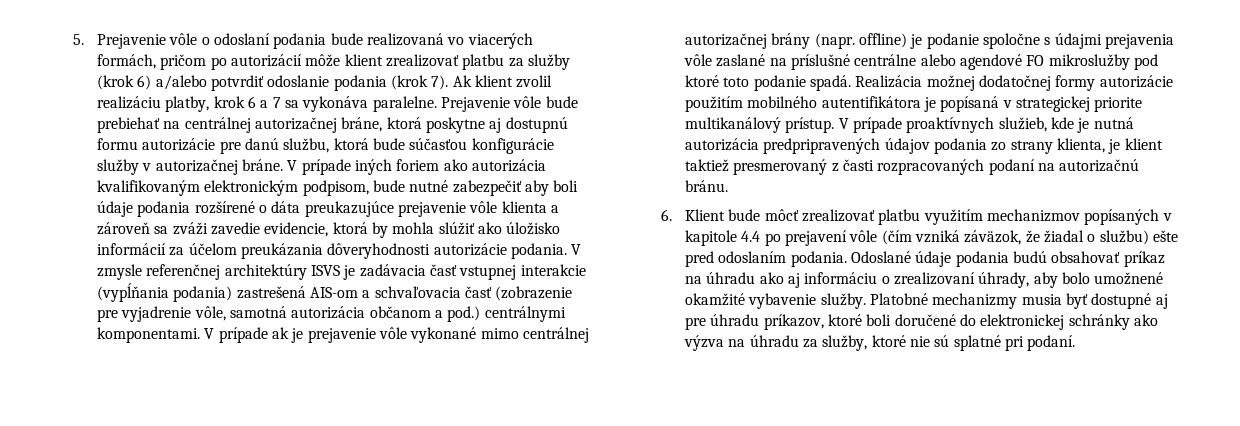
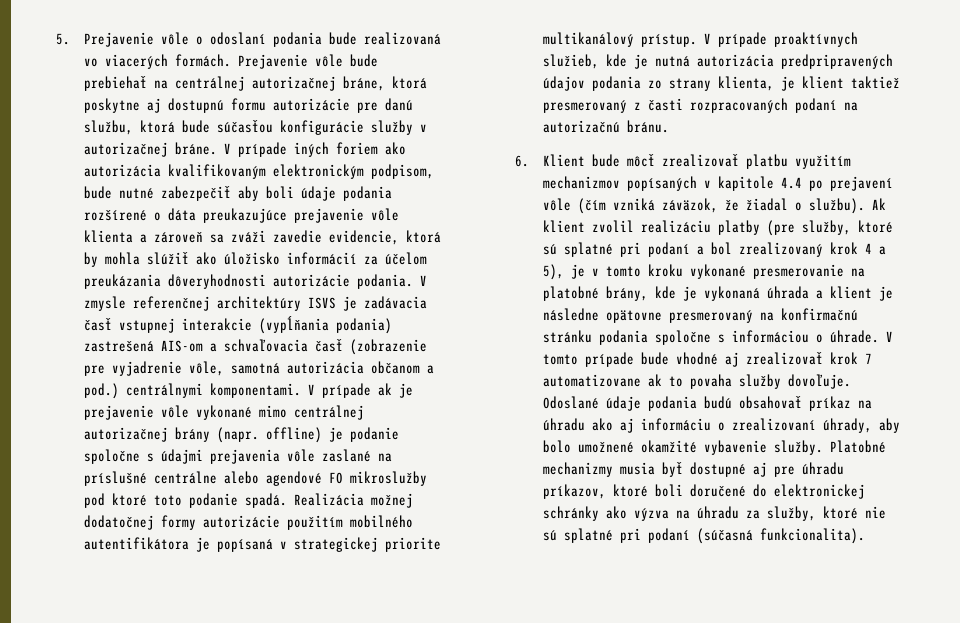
- 5. Prejavenie vôle o odoslaní podania bude realizovaná vo viacerých formách, pričom po autorizácií môže klient zrealizovať platbu za služby (krok 6) a/alebo potvrdiť odoslanie podania (krok 7). Ak klient zvolil realizáciu platby, krok 6 a 7 sa vykonáva paralelne.
+ 5. Prejavenie vôle o odoslaní podania bude realizovaná vo viacerých formách.
- 6. Klient bude môcť zrealizovať platbu využitím mechanizmov popísaných v kapitole 4.4 po prejavení vôle (čím vzniká záväzok, že žiadal o službu) ešte pred odoslaním podania.
+ 6. Klient bude môcť zrealizovať platbu využitím mechanizmov popísaných v kapitole 4.4 po prejavení vôle (čím vzniká záväzok, že žiadal o službu). Ak klient zvolil realizáciu platby (pre služby, ktoré sú splatné pri podaní a bol zrealizovaný krok 4 a 5), je v tomto kroku vykonané presmerovanie na platobné brány, kde je vykonaná úhrada a klient je následne opätovne presmerovaný na konfirmačnú stránku podania spoločne s informáciou o úhrade. V tomto prípade bude vhodné aj zrealizovať krok 7 automatizovane ak to povaha služby dovoľuje.
- Platobné mechanizmy musia byť dostupné aj pre úhradu príkazov, ktoré boli doručené do elektronickej schránky ako výzva na úhradu za služby, ktoré nie sú splatné pri podaní.
+ Platobné mechanizmy musia byť dostupné aj pre úhradu príkazov, ktoré boli doručené do elektronickej schránky ako výzva na úhradu za služby, ktoré nie sú splatné pri podaní (súčasná funkcionalita).

